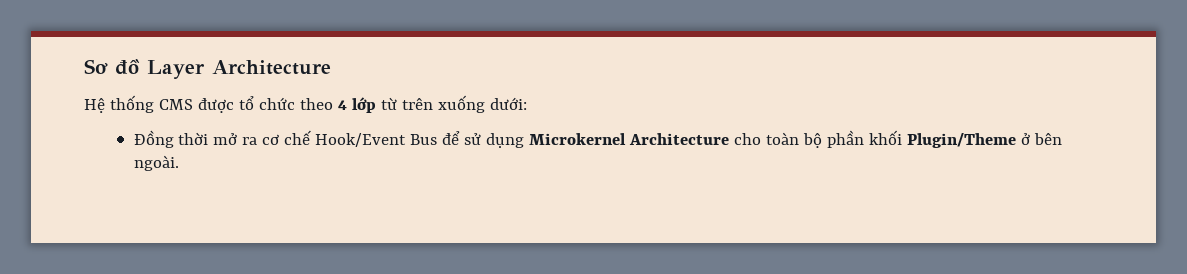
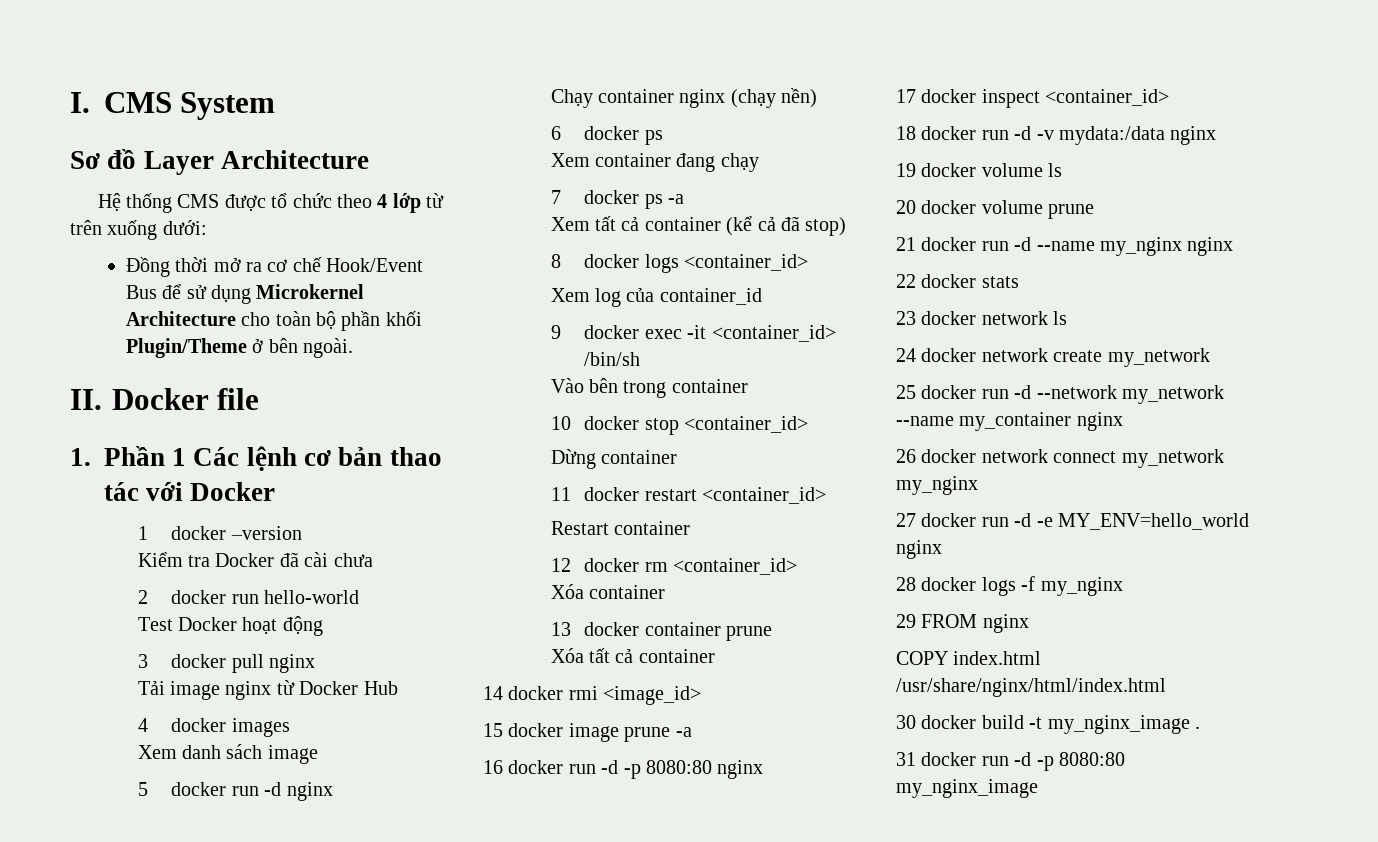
+ I. CMS System
+ II. Docker file
+ 1. Phần 1 Các lệnh cơ bản thao tác với Docker
+ 1 docker –version
+ Kiểm tra Docker đã cài chưa
+ 2 docker run hello-world
+ Test Docker hoạt động
+ 3 docker pull nginx
+ Tải image nginx từ Docker Hub
+ 4 docker images
+ Xem danh sách image
+ 5 docker run -d nginx
+ Chạy container nginx (chạy nền)
+ 6 docker ps
+ Xem container đang chạy
+ 7 docker ps -a
+ Xem tất cả container (kể cả đã stop)
+ 8 docker logs <container_id>
+ Xem log của container_id
+ 9 docker exec -it <container_id> /bin/sh
+ Vào bên trong container
+ 10 docker stop <container_id>
+ Dừng container
+ 11 docker restart <container_id>
+ Restart container
+ 12 docker rm <container_id>
+ Xóa container
+ 13 docker container prune
+ Xóa tất cả container
+ 14 docker rmi <image_id>
+ 15 docker image prune -a
+ 16 docker run -d -p 8080:80 nginx
+ 17 docker inspect <container_id>
+ 18 docker run -d -v mydata:/data nginx
+ 19 docker volume ls
+ 20 docker volume prune
+ 21 docker run -d --name my_nginx nginx
+ 22 docker stats
+ 23 docker network ls
+ 24 docker network create my_network
+ 25 docker run -d --network my_network --name my_container nginx
+ 26 docker network connect my_network my_nginx
+ 27 docker run -d -e MY_ENV=hello_world nginx
+ 28 docker logs -f my_nginx
+ 29 FROM nginx
+ COPY index.html /usr/share/nginx/html/index.html
+ 30 docker build -t my_nginx_image .
+ 31 docker run -d -p 8080:80 my_nginx_image

